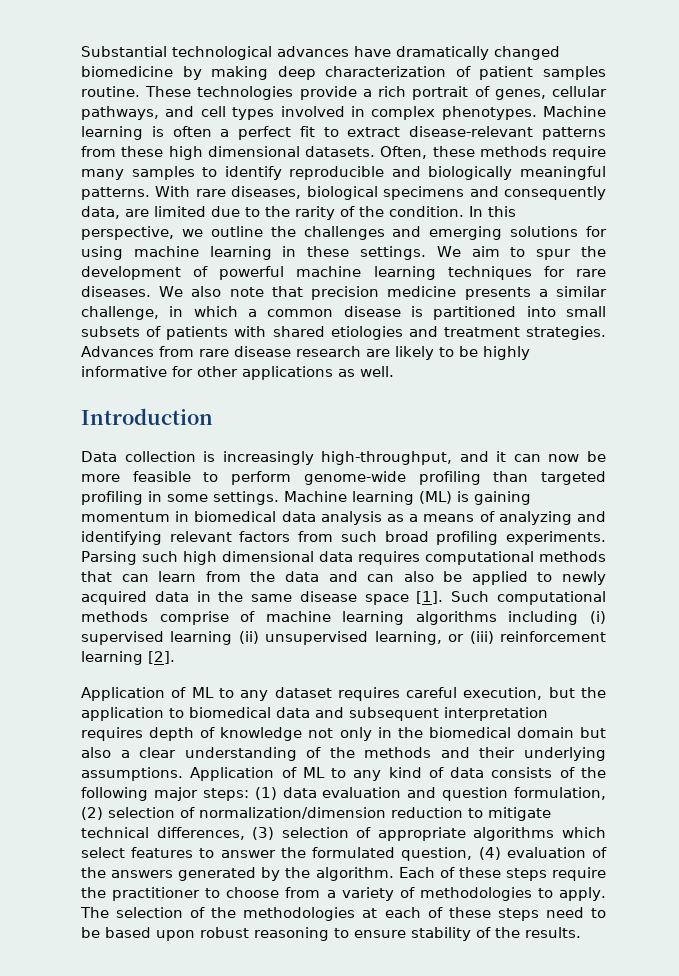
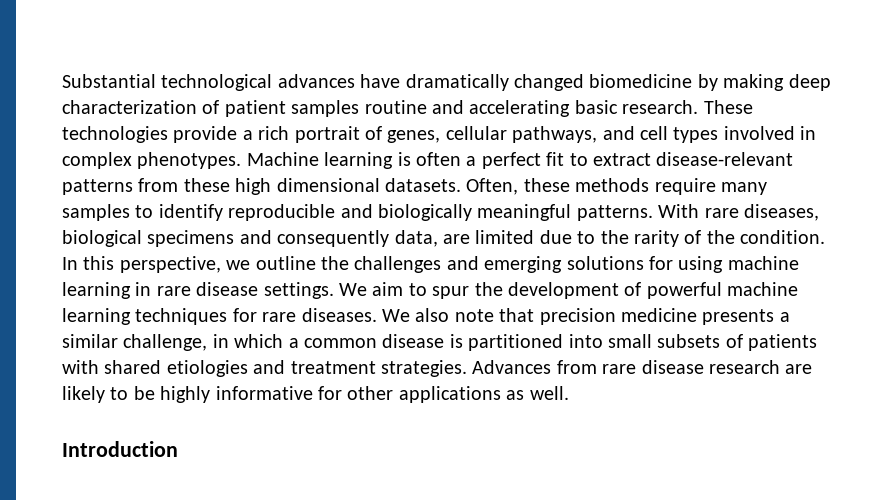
- Substantial technological advances have dramatically changed biomedicine by making deep characterization of patient samples routine.
+ Substantial technological advances have dramatically changed biomedicine by making deep characterization of patient samples routine and accelerating basic research.
- In this perspective, we outline the challenges and emerging solutions for using machine learning in these settings.
+ In this perspective, we outline the challenges and emerging solutions for using machine learning in rare disease settings.
- Data collection is increasingly high-throughput, and it can now be more feasible to perform genome-wide profiling than targeted profiling in some settings. Machine learning (ML) is gaining momentum in biomedical data analysis as a means of analyzing and identifying relevant factors from such broad profiling experiments. Parsing such high dimensional data requires computational methods that can learn from the data and can also be applied to newly acquired data in the same disease space [1]. Such computational methods comprise of machine learning algorithms including (i) supervised learning (ii) unsupervised learning, or (iii) reinforcement learning [2].
- Application of ML to any dataset requires careful execution, but the application to biomedical data and subsequent interpretation requires depth of knowledge not only in the biomedical domain but also a clear understanding of the methods and their underlying assumptions. Application of ML to any kind of data consists of the following major steps: (1) data evaluation and question formulation, (2) selection of normalization/dimension reduction to mitigate technical differences, (3) selection of appropriate algorithms which select features to answer the formulated question, (4) evaluation of the answers generated by the algorithm. Each of these steps require the practitioner to choose from a variety of methodologies to apply. The selection of the methodologies at each of these steps need to be based upon robust reasoning to ensure stability of the results.

